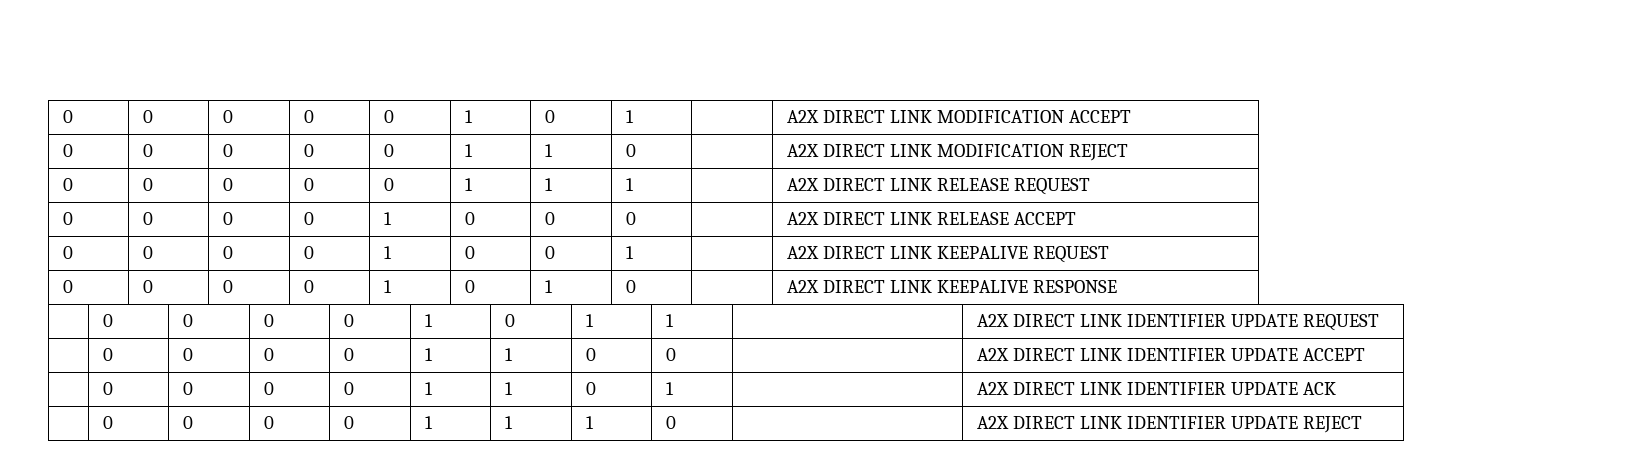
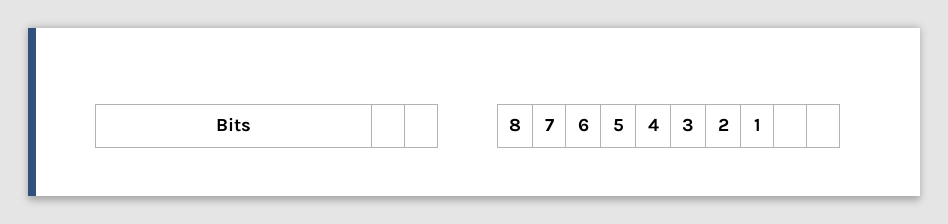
- 0 | 0 | 0 | 0 | 0 | 1 | 0 | 1 | | A2X DIRECT LINK MODIFICATION ACCEPT
- 0 | 0 | 0 | 0 | 0 | 1 | 1 | 0 | | A2X DIRECT LINK MODIFICATION REJECT
- 0 | 0 | 0 | 0 | 0 | 1 | 1 | 1 | | A2X DIRECT LINK RELEASE REQUEST
- 0 | 0 | 0 | 0 | 1 | 0 | 0 | 0 | | A2X DIRECT LINK RELEASE ACCEPT
- 0 | 0 | 0 | 0 | 1 | 0 | 0 | 1 | | A2X DIRECT LINK KEEPALIVE REQUEST
- 0 | 0 | 0 | 0 | 1 | 0 | 1 | 0 | | A2X DIRECT LINK KEEPALIVE RESPONSE
- | 0 | 0 | 0 | 0 | 1 | 0 | 1 | 1 | | A2X DIRECT LINK IDENTIFIER UPDATE REQUEST
- | 0 | 0 | 0 | 0 | 1 | 1 | 0 | 0 | | A2X DIRECT LINK IDENTIFIER UPDATE ACCEPT
- | 0 | 0 | 0 | 0 | 1 | 1 | 0 | 1 | | A2X DIRECT LINK IDENTIFIER UPDATE ACK
- | 0 | 0 | 0 | 0 | 1 | 1 | 1 | 0 | | A2X DIRECT LINK IDENTIFIER UPDATE REJECT
+ Bits | |
+ 8 | 7 | 6 | 5 | 4 | 3 | 2 | 1 | |

